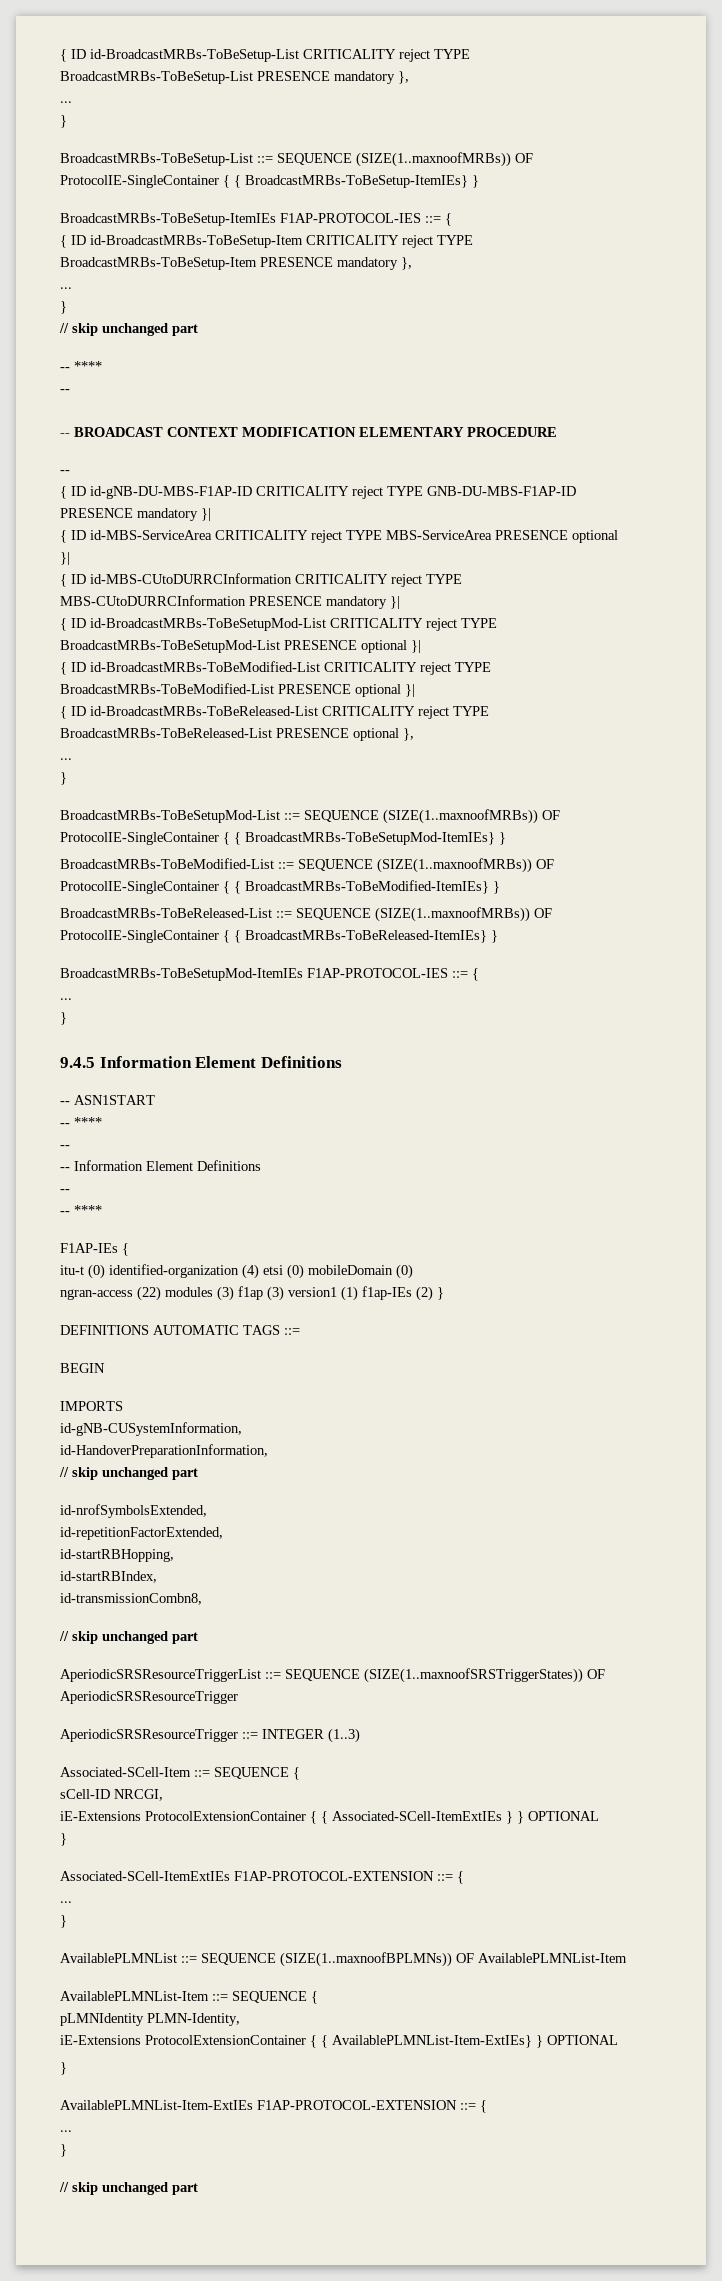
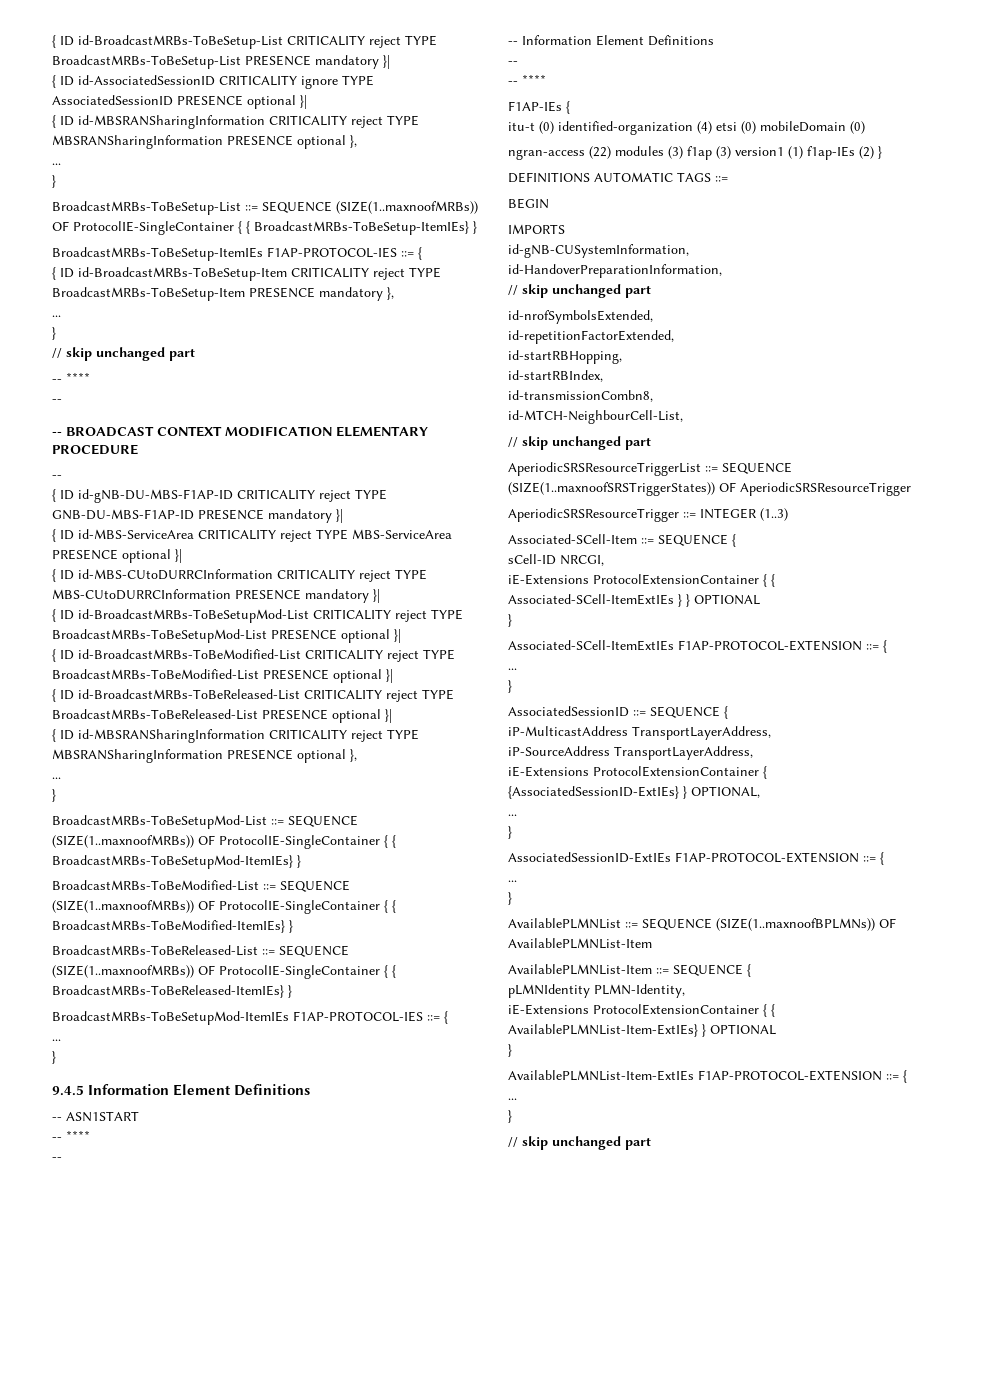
- { ID id-BroadcastMRBs-ToBeSetup-List CRITICALITY reject TYPE BroadcastMRBs-ToBeSetup-List PRESENCE mandatory },
+ { ID id-BroadcastMRBs-ToBeSetup-List CRITICALITY reject TYPE BroadcastMRBs-ToBeSetup-List PRESENCE mandatory }|
+ { ID id-AssociatedSessionID CRITICALITY ignore TYPE AssociatedSessionID PRESENCE optional }|
+ { ID id-MBSRANSharingInformation CRITICALITY reject TYPE MBSRANSharingInformation PRESENCE optional },
- { ID id-BroadcastMRBs-ToBeReleased-List CRITICALITY reject TYPE BroadcastMRBs-ToBeReleased-List PRESENCE optional },
+ { ID id-BroadcastMRBs-ToBeReleased-List CRITICALITY reject TYPE BroadcastMRBs-ToBeReleased-List PRESENCE optional }|
+ { ID id-MBSRANSharingInformation CRITICALITY reject TYPE MBSRANSharingInformation PRESENCE optional },
+ id-MTCH-NeighbourCell-List,
+ AssociatedSessionID ::= SEQUENCE {
+ iP-MulticastAddress TransportLayerAddress,
+ iP-SourceAddress TransportLayerAddress,
+ iE-Extensions ProtocolExtensionContainer { {AssociatedSessionID-ExtIEs} } OPTIONAL,
+ ...
+ }
+ AssociatedSessionID-ExtIEs F1AP-PROTOCOL-EXTENSION ::= {
+ ...
+ }

